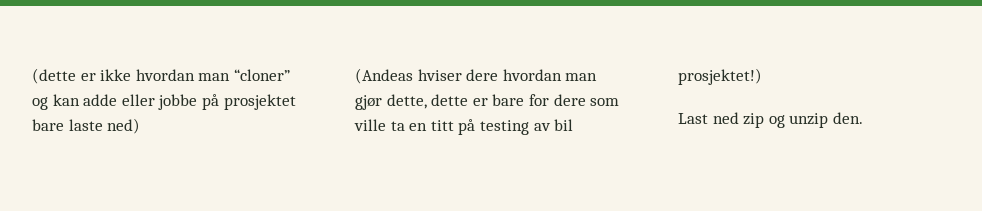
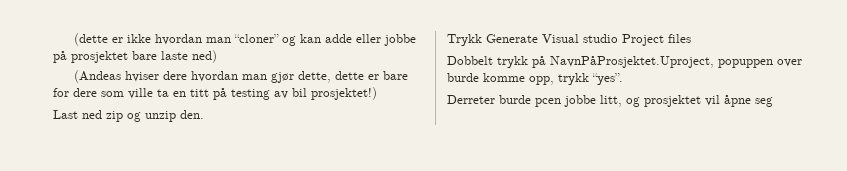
+ Trykk Generate Visual studio Project files
+ Dobbelt trykk på NavnPåProsjektet.Uproject, popuppen over burde komme opp, trykk “yes”.
+ Derreter burde pcen jobbe litt, og prosjektet vil åpne seg

